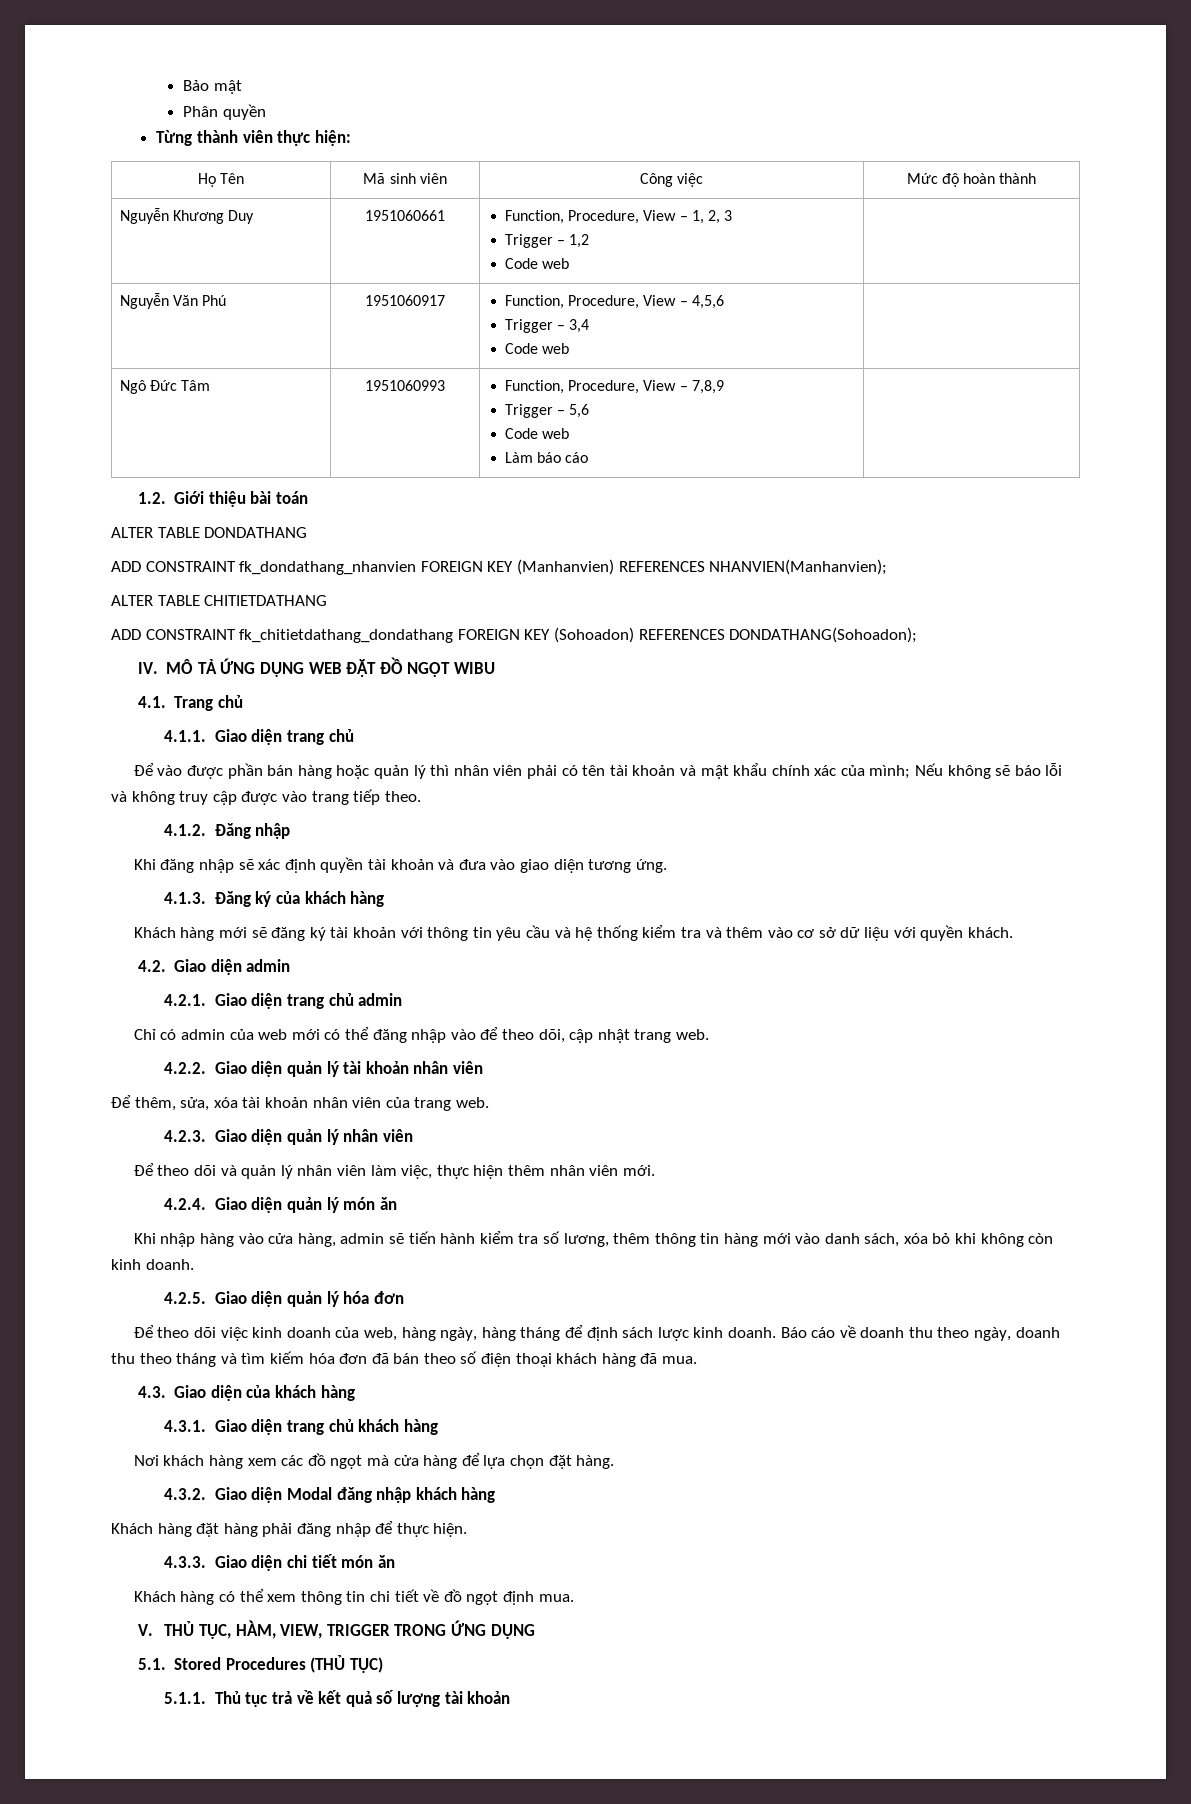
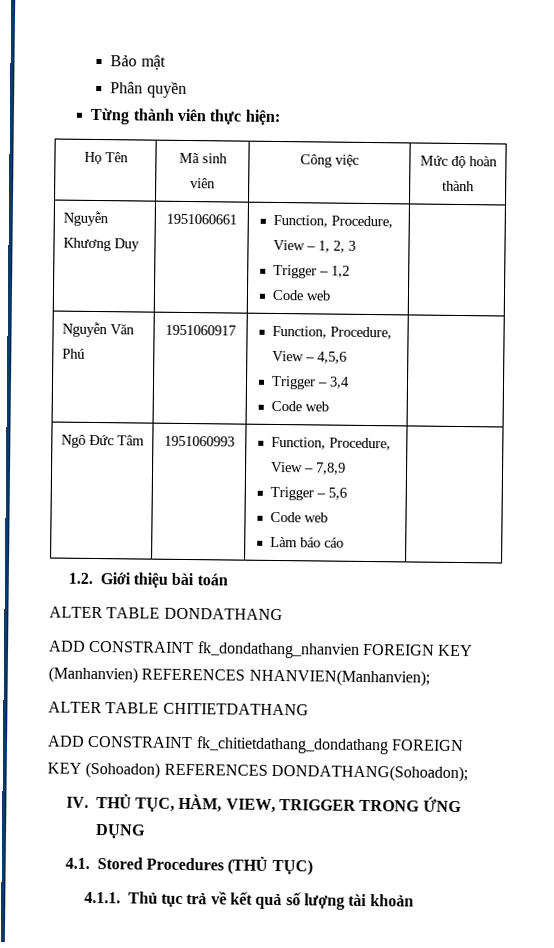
- IV. MÔ TẢ ỨNG DỤNG WEB ĐẶT ĐỒ NGỌT WIBU
- 4.1. Trang chủ
- 4.1.1. Giao diện trang chủ
- Để vào được phần bán hàng hoặc quản lý thì nhân viên phải có tên tài khoản và mật khẩu chính xác của mình; Nếu không sẽ báo lỗi và không truy cập được vào trang tiếp theo.
- 4.1.2. Đăng nhập
- Khi đăng nhập sẽ xác định quyền tài khoản và đưa vào giao diện tương ứng.
- 4.1.3. Đăng ký của khách hàng
- Khách hàng mới sẽ đăng ký tài khoản với thông tin yêu cầu và hệ thống kiểm tra và thêm vào cơ sở dữ liệu với quyền khách.
- 4.2. Giao diện admin
- 4.2.1. Giao diện trang chủ admin
- Chỉ có admin của web mới có thể đăng nhập vào để theo dõi, cập nhật trang web.
- 4.2.2. Giao diện quản lý tài khoản nhân viên
- Để thêm, sửa, xóa tài khoản nhân viên của trang web.
- 4.2.3. Giao diện quản lý nhân viên
- Để theo dõi và quản lý nhân viên làm việc, thực hiện thêm nhân viên mới.
- 4.2.4. Giao diện quản lý món ăn
- Khi nhập hàng vào cửa hàng, admin sẽ tiến hành kiểm tra số lương, thêm thông tin hàng mới vào danh sách, xóa bỏ khi không còn kinh doanh.
- 4.2.5. Giao diện quản lý hóa đơn
- Để theo dõi việc kinh doanh của web, hàng ngày, hàng tháng để định sách lược kinh doanh. Báo cáo về doanh thu theo ngày, doanh thu theo tháng và tìm kiếm hóa đơn đã bán theo số điện thoại khách hàng đã mua.
- 4.3. Giao diện của khách hàng
- 4.3.1. Giao diện trang chủ khách hàng
- Nơi khách hàng xem các đồ ngọt mà cửa hàng để lựa chọn đặt hàng.
- 4.3.2. Giao diện Modal đăng nhập khách hàng
- Khách hàng đặt hàng phải đăng nhập để thực hiện.
- 4.3.3. Giao diện chi tiết món ăn
- Khách hàng có thể xem thông tin chi tiết về đồ ngọt định mua.
- V. THỦ TỤC, HÀM, VIEW, TRIGGER TRONG ỨNG DỤNG
+ IV. THỦ TỤC, HÀM, VIEW, TRIGGER TRONG ỨNG DỤNG
- 5.1. Stored Procedures (THỦ TỤC)
+ 4.1. Stored Procedures (THỦ TỤC)
- 5.1.1. Thủ tục trả về kết quả số lượng tài khoản
+ 4.1.1. Thủ tục trả về kết quả số lượng tài khoản

